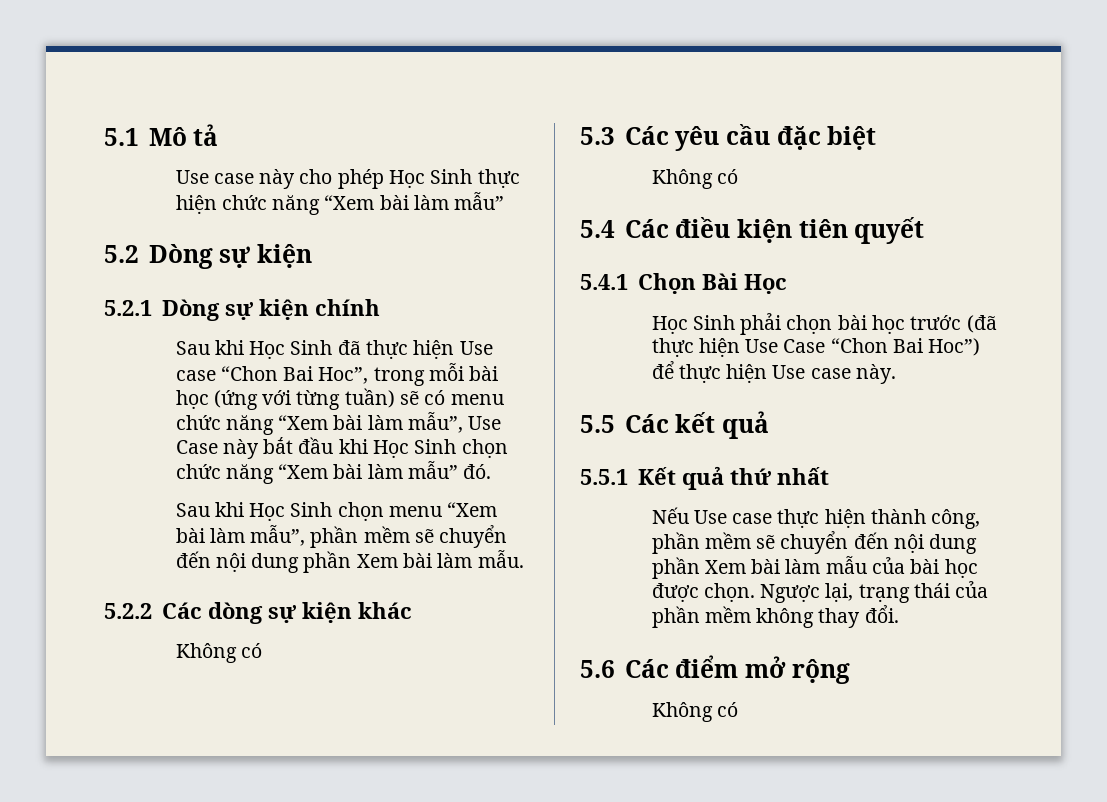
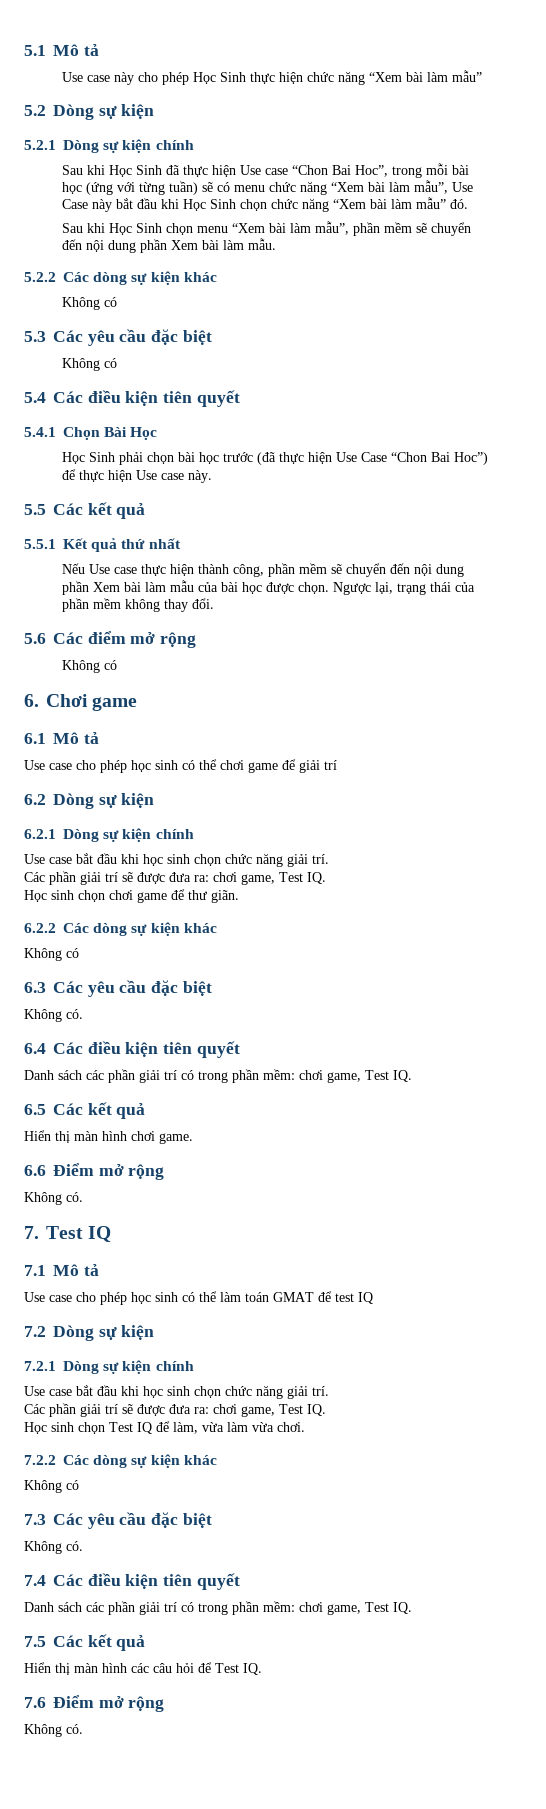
+ 6. Chơi game
+ 6.1 Mô tả
+ Use case cho phép học sinh có thể chơi game để giải trí
+ 6.2 Dòng sự kiện
+ 6.2.1 Dòng sự kiện chính
+ Use case bắt đầu khi học sinh chọn chức năng giải trí.
+ Các phần giải trí sẽ được đưa ra: chơi game, Test IQ.
+ Học sinh chọn chơi game để thư giãn.
+ 6.2.2 Các dòng sự kiện khác
+ Không có
+ 6.3 Các yêu cầu đặc biệt
+ Không có.
+ 6.4 Các điều kiện tiên quyết
+ Danh sách các phần giải trí có trong phần mềm: chơi game, Test IQ.
+ 6.5 Các kết quả
+ Hiển thị màn hình chơi game.
+ 6.6 Điểm mở rộng
+ Không có.
+ 7. Test IQ
+ 7.1 Mô tả
+ Use case cho phép học sinh có thể làm toán GMAT để test IQ
+ 7.2 Dòng sự kiện
+ 7.2.1 Dòng sự kiện chính
+ Use case bắt đầu khi học sinh chọn chức năng giải trí.
+ Các phần giải trí sẽ được đưa ra: chơi game, Test IQ.
+ Học sinh chọn Test IQ để làm, vừa làm vừa chơi.
+ 7.2.2 Các dòng sự kiện khác
+ Không có
+ 7.3 Các yêu cầu đặc biệt
+ Không có.
+ 7.4 Các điều kiện tiên quyết
+ Danh sách các phần giải trí có trong phần mềm: chơi game, Test IQ.
+ 7.5 Các kết quả
+ Hiển thị màn hình các câu hỏi để Test IQ.
+ 7.6 Điểm mở rộng
+ Không có.

